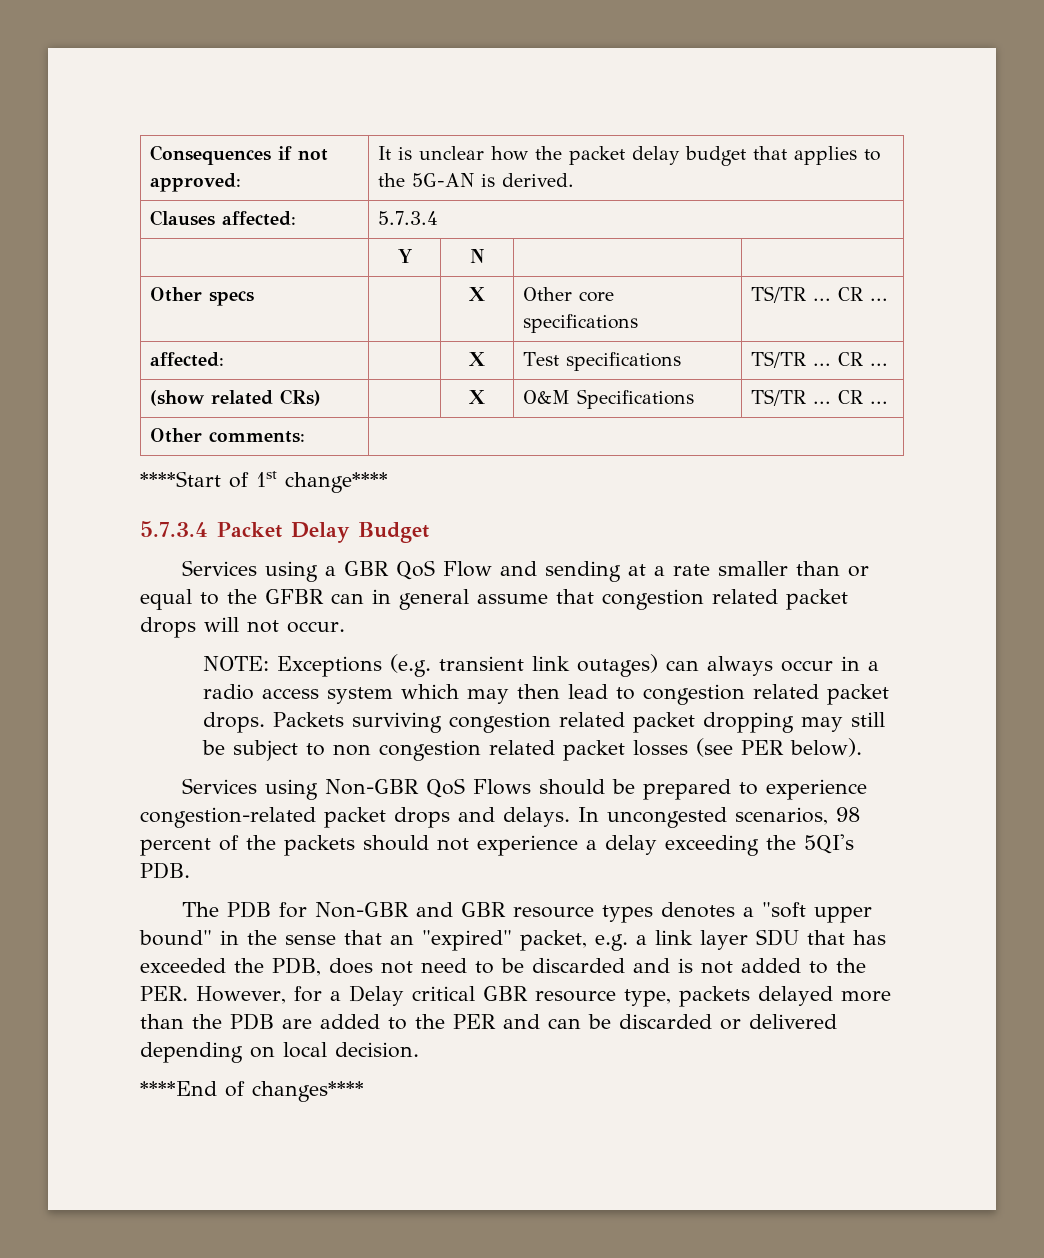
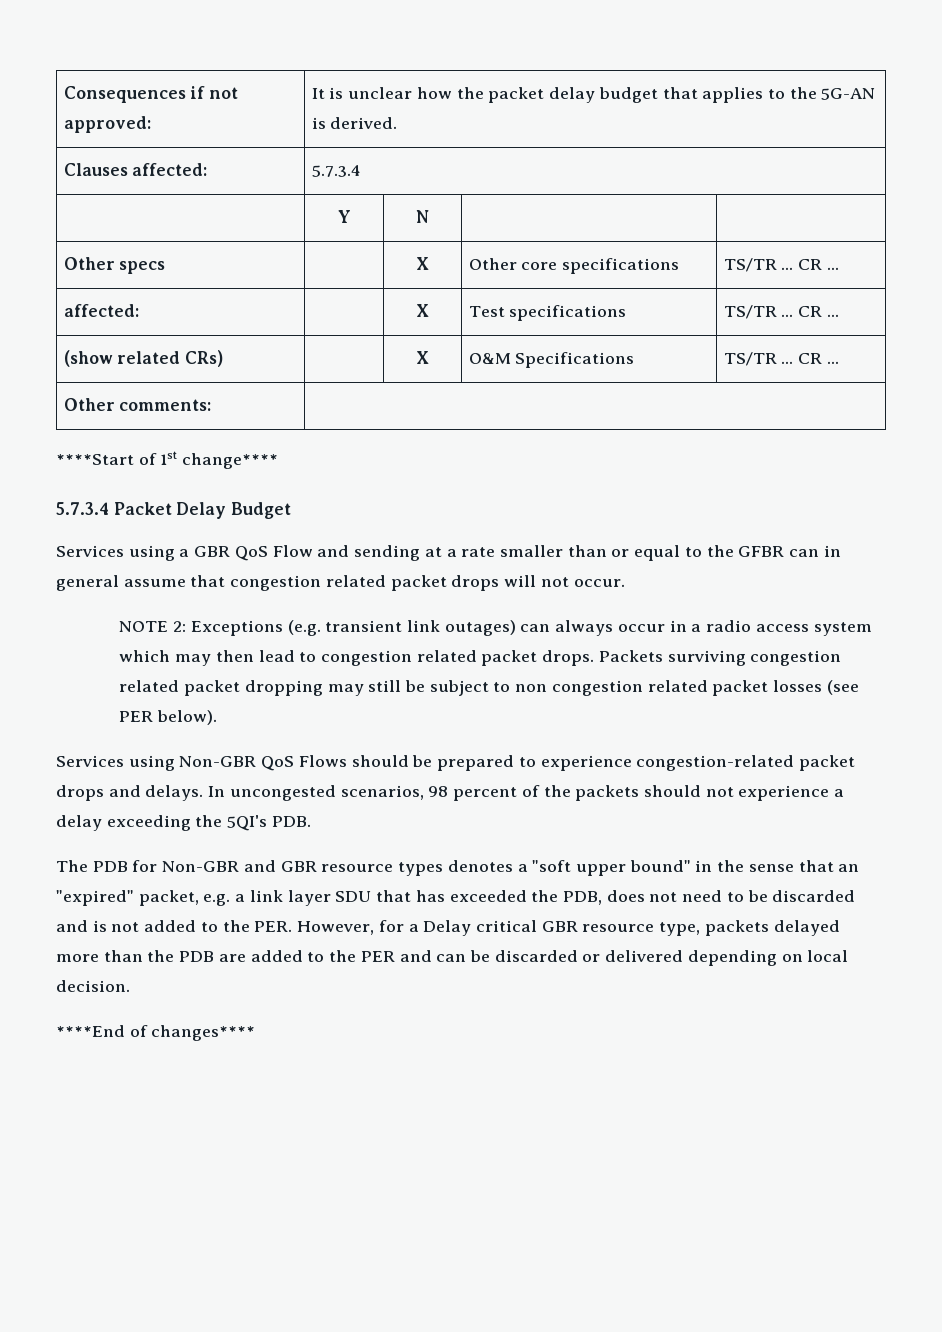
- NOTE: Exceptions (e.g. transient link outages) can always occur in a radio access system which may then lead to congestion related packet drops.
+ NOTE 2: Exceptions (e.g. transient link outages) can always occur in a radio access system which may then lead to congestion related packet drops.

